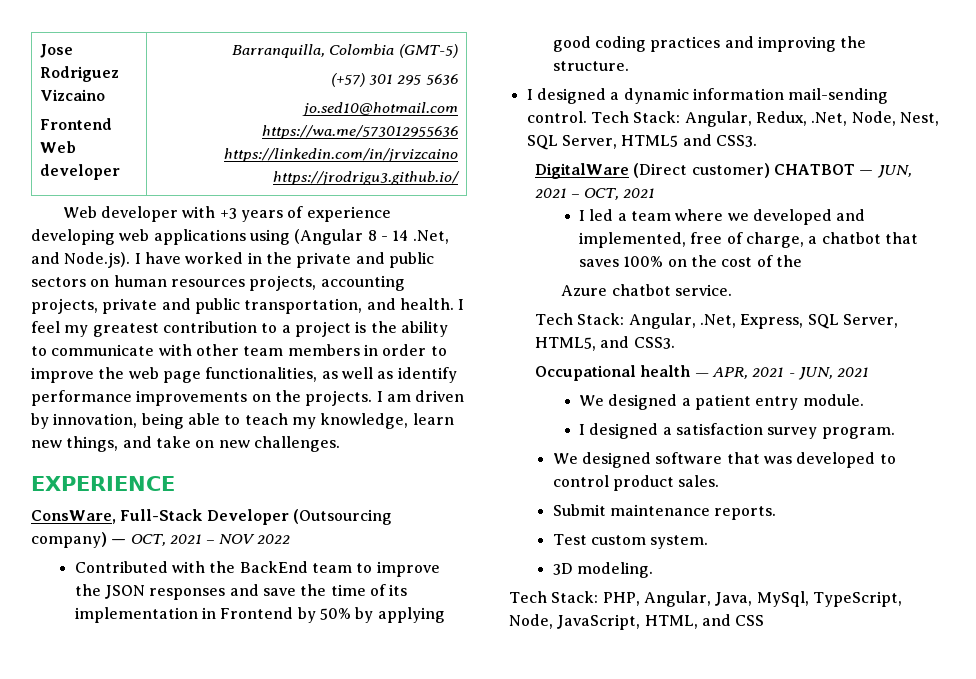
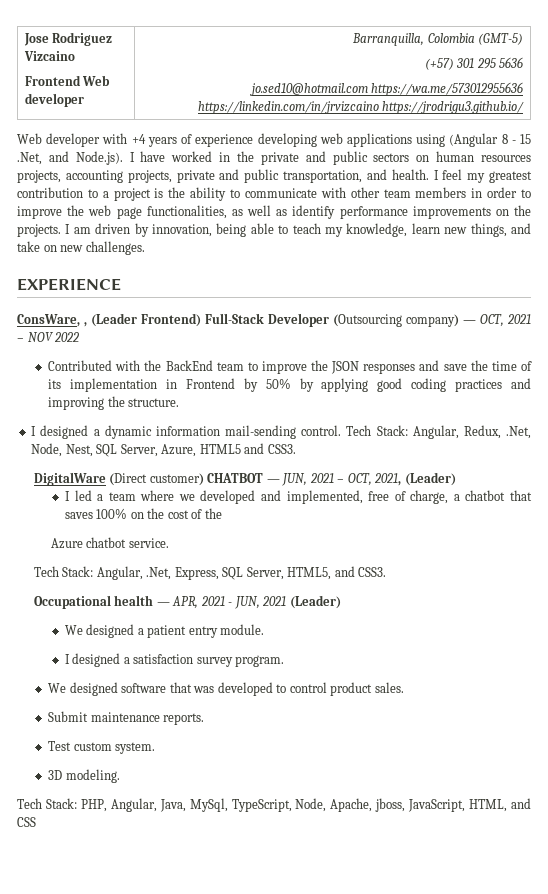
- Web developer with +3 years of experience developing web applications using (Angular 8 - 14 .Net, and Node.js). I have worked in the private and public sectors on human resources projects, accounting projects, private and public transportation, and health.
+ Web developer with +4 years of experience developing web applications using (Angular 8 - 15 .Net, and Node.js). I have worked in the private and public sectors on human resources projects, accounting projects, private and public transportation, and health.
- ConsWare, Full-Stack Developer (Outsourcing company) — OCT, 2021 – NOV 2022
+ ConsWare, , (Leader Frontend) Full-Stack Developer (Outsourcing company) — OCT, 2021 – NOV 2022
- Tech Stack: Angular, Redux, .Net, Node, Nest, SQL Server, HTML5 and CSS3.
+ Tech Stack: Angular, Redux, .Net, Node, Nest, SQL Server, Azure, HTML5 and CSS3.
- DigitalWare (Direct customer) CHATBOT — JUN, 2021 – OCT, 2021
+ DigitalWare (Direct customer) CHATBOT — JUN, 2021 – OCT, 2021, (Leader)
- Occupational health — APR, 2021 - JUN, 2021
+ Occupational health — APR, 2021 - JUN, 2021 (Leader)
- Tech Stack: PHP, Angular, Java, MySql, TypeScript, Node, JavaScript, HTML, and CSS
+ Tech Stack: PHP, Angular, Java, MySql, TypeScript, Node, Apache, jboss, JavaScript, HTML, and CSS

